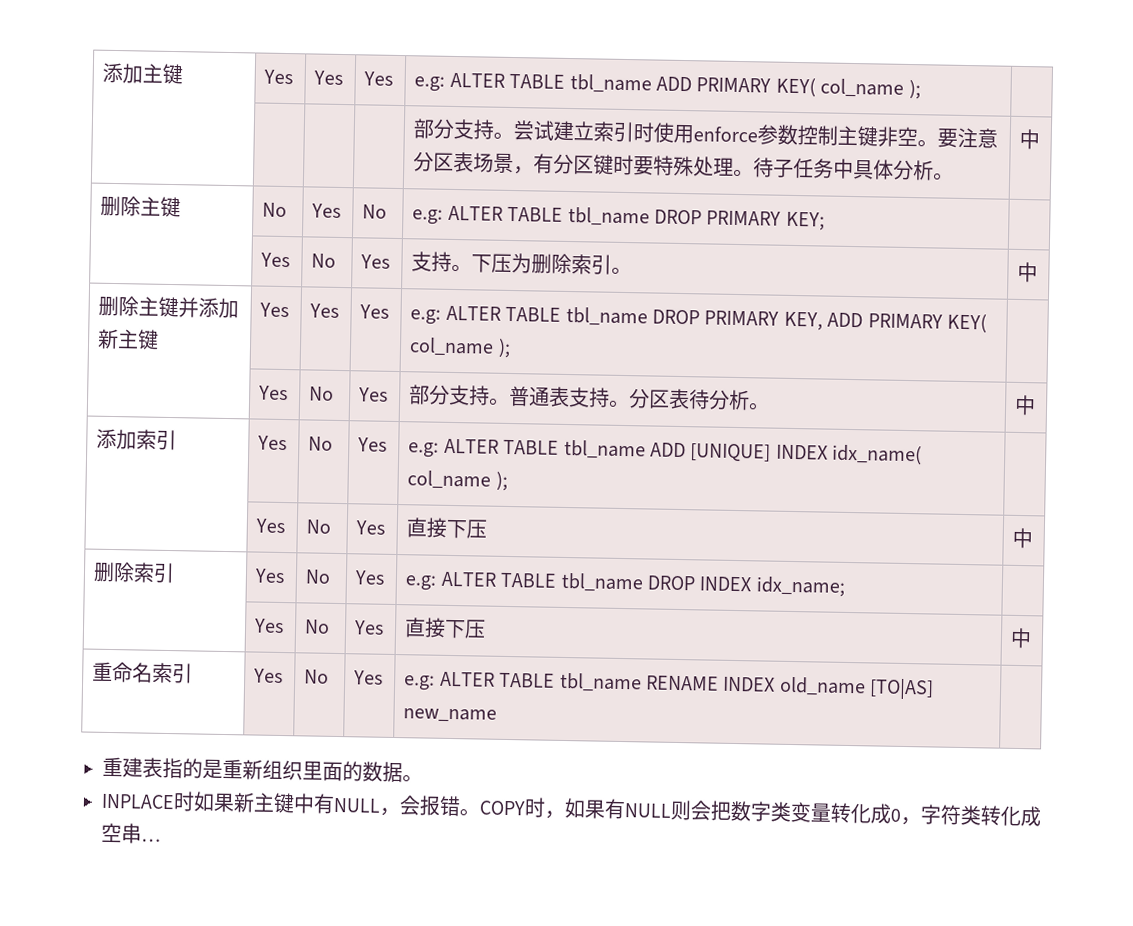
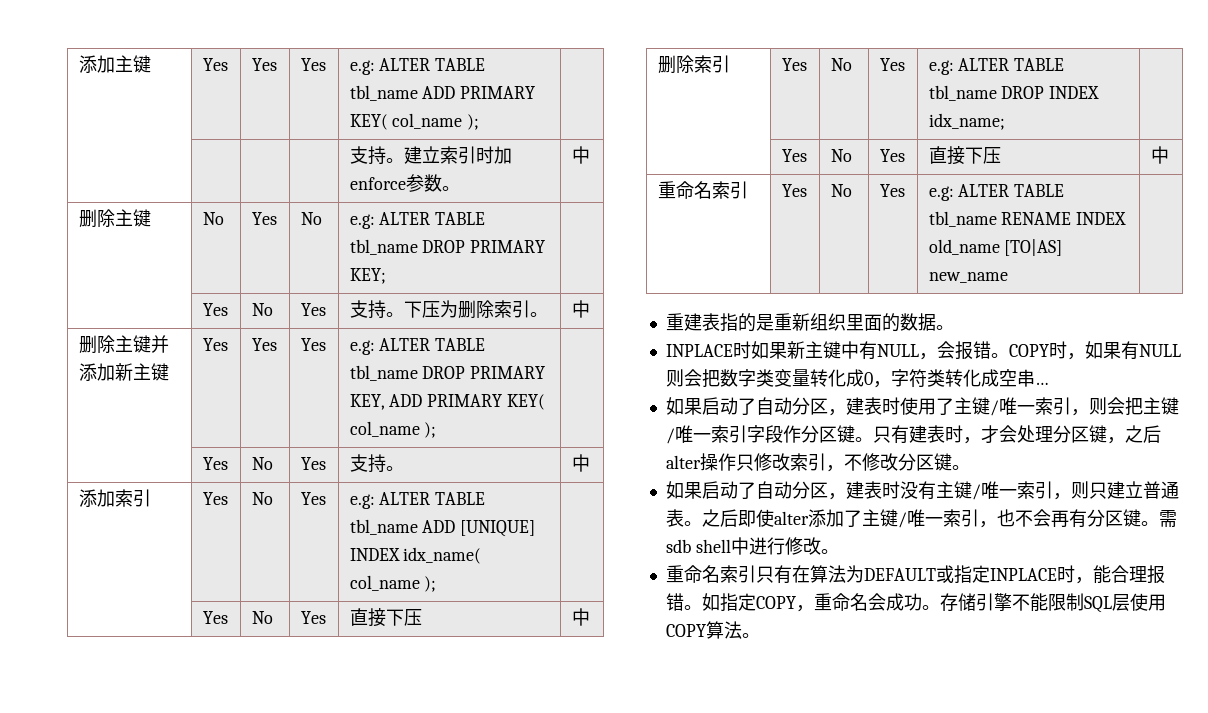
- | | | | 部分支持。尝试建立索引时使用enforce参数控制主键非空。要注意分区表场景，有分区键时要特殊处理。待子任务中具体分析。 | 中
+ | | | | 支持。建立索引时加enforce参数。 | 中
- | Yes | No | Yes | 部分支持。普通表支持。分区表待分析。 | 中
+ | Yes | No | Yes | 支持。 | 中
+ 如果启动了自动分区，建表时使用了主键/唯一索引，则会把主键/唯一索引字段作分区键。只有建表时，才会处理分区键，之后alter操作只修改索引，不修改分区键。
+ 如果启动了自动分区，建表时没有主键/唯一索引，则只建立普通表。之后即使alter添加了主键/唯一索引，也不会再有分区键。需sdb shell中进行修改。
+ 重命名索引只有在算法为DEFAULT或指定INPLACE时，能合理报错。如指定COPY，重命名会成功。存储引擎不能限制SQL层使用COPY算法。

